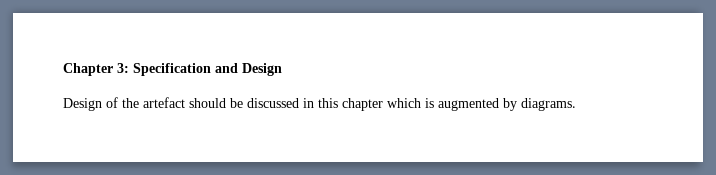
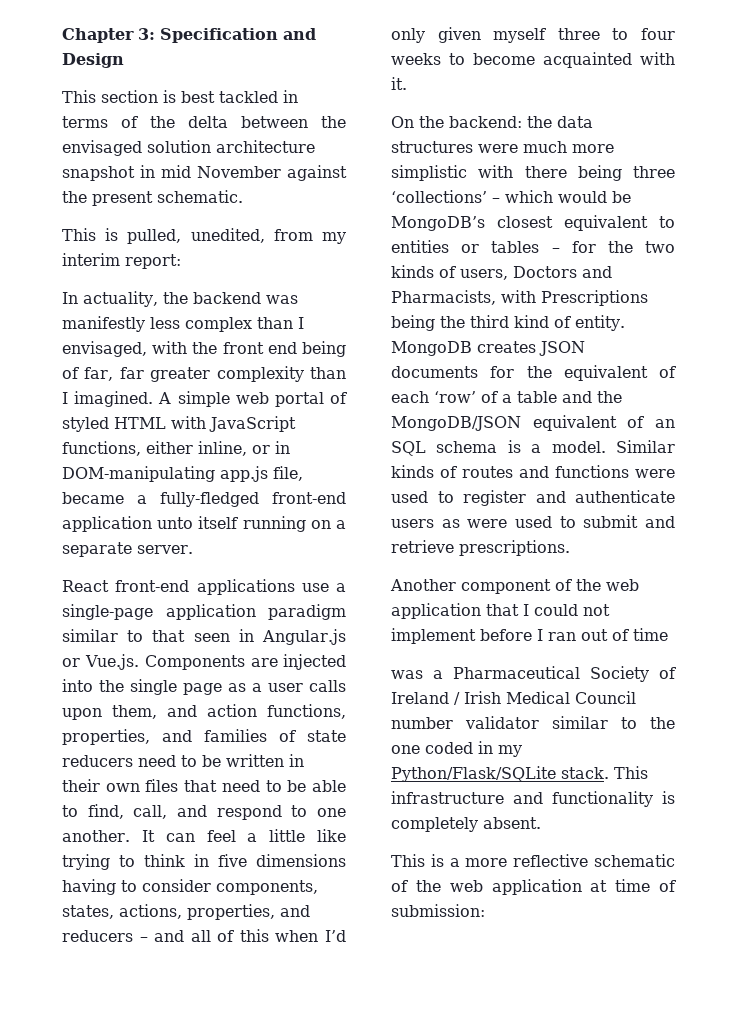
- Design of the artefact should be discussed in this chapter which is augmented by diagrams.
+ This section is best tackled in terms of the delta between the envisaged solution architecture snapshot in mid November against the present schematic.
+ This is pulled, unedited, from my interim report:
+ In actuality, the backend was manifestly less complex than I envisaged, with the front end being of far, far greater complexity than I imagined. A simple web portal of styled HTML with JavaScript functions, either inline, or in DOM-manipulating app.js file, became a fully-fledged front-end application unto itself running on a separate server.
+ React front-end applications use a single-page application paradigm similar to that seen in Angular.js or Vue.js. Components are injected into the single page as a user calls upon them, and action functions, properties, and families of state reducers need to be written in their own files that need to be able to find, call, and respond to one another. It can feel a little like trying to think in five dimensions having to consider components, states, actions, properties, and reducers – and all of this when I’d only given myself three to four weeks to become acquainted with it.
+ On the backend: the data structures were much more simplistic with there being three ‘collections’ – which would be MongoDB’s closest equivalent to entities or tables – for the two kinds of users, Doctors and Pharmacists, with Prescriptions being the third kind of entity. MongoDB creates JSON documents for the equivalent of each ‘row’ of a table and the MongoDB/JSON equivalent of an SQL schema is a model. Similar kinds of routes and functions were used to register and authenticate users as were used to submit and retrieve prescriptions.
+ Another component of the web application that I could not implement before I ran out of time
+ was a Pharmaceutical Society of Ireland / Irish Medical Council number validator similar to the one coded in my Python/Flask/SQLite stack. This infrastructure and functionality is completely absent.
+ This is a more reflective schematic of the web application at time of submission:

